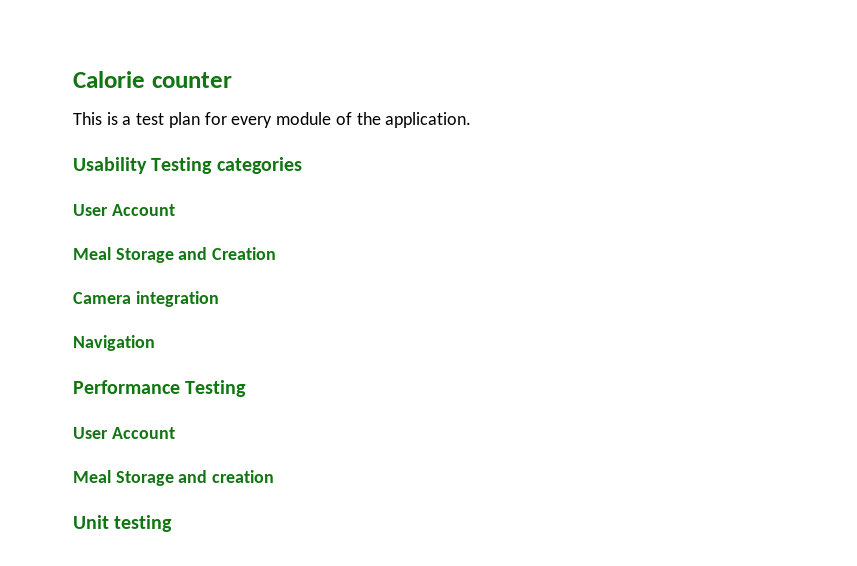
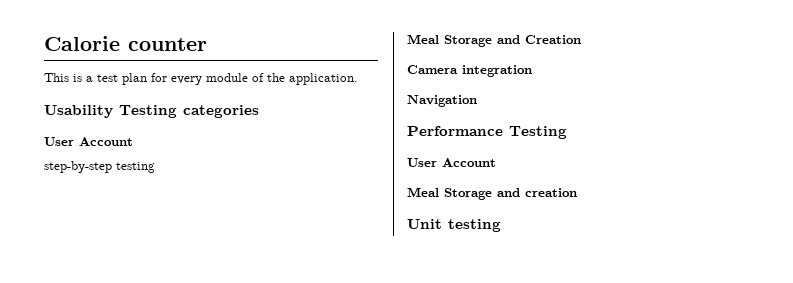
+ step-by-step testing

